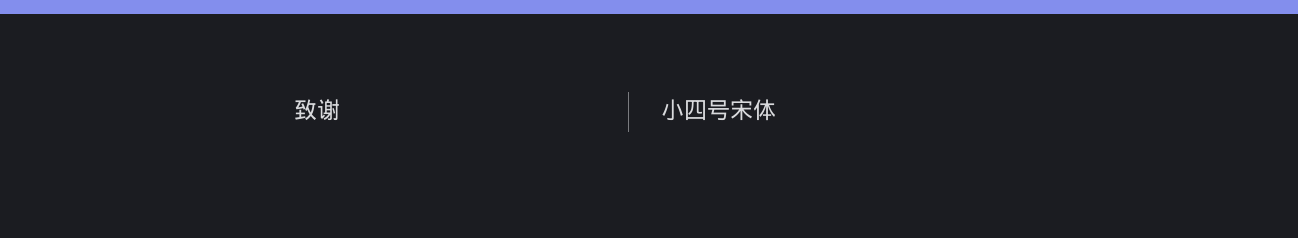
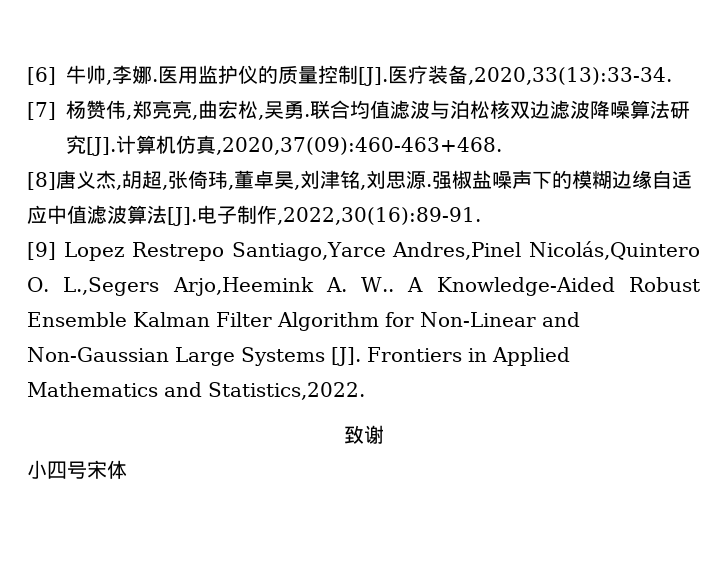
+ [6]牛帅,李娜.医用监护仪的质量控制[J].医疗装备,2020,33(13):33-34.
+ [7]杨赞伟,郑亮亮,曲宏松,吴勇.联合均值滤波与泊松核双边滤波降噪算法研究[J].计算机仿真,2020,37(09):460-463+468.
+ [8]唐义杰,胡超,张倚玮,董卓昊,刘津铭,刘思源.强椒盐噪声下的模糊边缘自适应中值滤波算法[J].电子制作,2022,30(16):89-91.
+ [9] Lopez Restrepo Santiago,Yarce Andres,Pinel Nicolás,Quintero O. L.,Segers Arjo,Heemink A. W.. A Knowledge-Aided Robust Ensemble Kalman Filter Algorithm for Non-Linear and Non-Gaussian Large Systems [J]. Frontiers in Applied Mathematics and Statistics,2022.

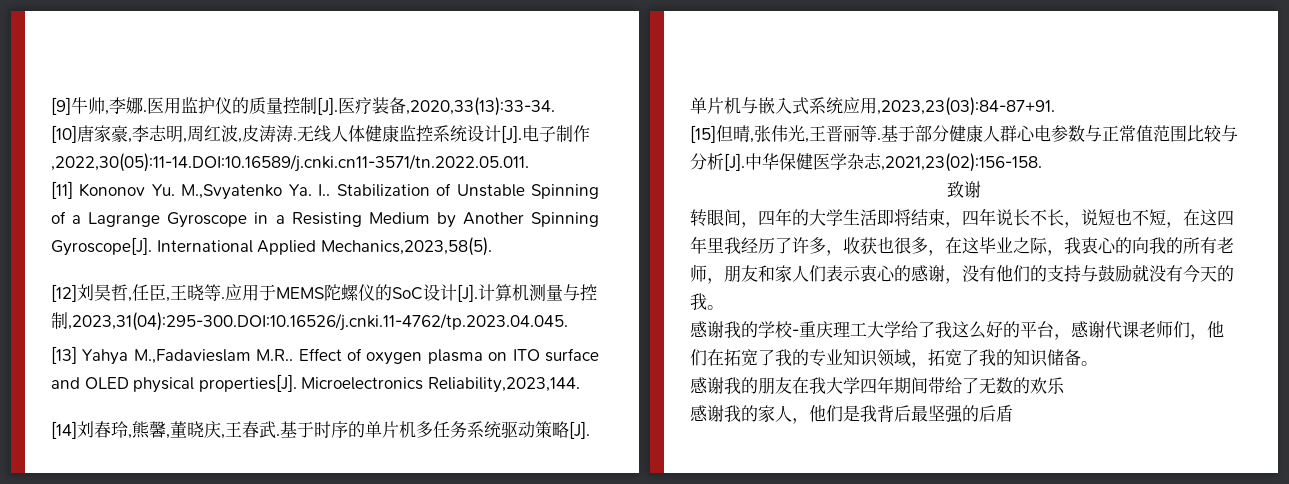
- [6]牛帅,李娜.
+ [9]牛帅,李娜.
- [7]杨赞伟,郑亮亮,曲宏松,吴勇.联合均值滤波与泊松核双边滤波降噪算法研究[J].计算机仿真,2020,37(09):460-463+468.
- [8]唐义杰,胡超,张倚玮,董卓昊,刘津铭,刘思源.强椒盐噪声下的模糊边缘自适应中值滤波算法[J].电子制作,2022,30(16):89-91.
- [9] Lopez Restrepo Santiago,Yarce Andres,Pinel Nicolás,Quintero O. L.,Segers Arjo,Heemink A. W.. A Knowledge-Aided Robust Ensemble Kalman Filter Algorithm for Non-Linear and Non-Gaussian Large Systems [J]. Frontiers in Applied Mathematics and Statistics,2022.
+ [10]唐家豪,李志明,周红波,皮涛涛.无线人体健康监控系统设计[J].电子制作,2022,30(05):11-14.DOI:10.16589/j.cnki.cn11-3571/tn.2022.05.011.
+ [11] Kononov Yu. M.,Svyatenko Ya. I.. Stabilization of Unstable Spinning of a Lagrange Gyroscope in a Resisting Medium by Another Spinning Gyroscope[J]. International Applied Mechanics,2023,58(5).
+ [12]刘昊哲,任臣,王晓等.应用于MEMS陀螺仪的SoC设计[J].计算机测量与控制,2023,31(04):295-300.DOI:10.16526/j.cnki.11-4762/tp.2023.04.045.
+ [13] Yahya M.,Fadavieslam M.R.. Effect of oxygen plasma on ITO surface and OLED physical properties[J]. Microelectronics Reliability,2023,144.
+ [14]刘春玲,熊馨,董晓庆,王春武.基于时序的单片机多任务系统驱动策略[J].单片机与嵌入式系统应用,2023,23(03):84-87+91.
+ [15]但晴,张伟光,王晋丽等.基于部分健康人群心电参数与正常值范围比较与分析[J].中华保健医学杂志,2021,23(02):156-158.
  致谢
- 小四号宋体
+ 转眼间，四年的大学生活即将结束，四年说长不长，说短也不短，在这四年里我经历了许多，收获也很多，在这毕业之际，我衷心的向我的所有老师，朋友和家人们表示衷心的感谢，没有他们的支持与鼓励就没有今天的我。
+ 感谢我的学校-重庆理工大学给了我这么好的平台，感谢代课老师们，他们在拓宽了我的专业知识领域，拓宽了我的知识储备。
+ 感谢我的朋友在我大学四年期间带给了无数的欢乐
+ 感谢我的家人，他们是我背后最坚强的后盾

